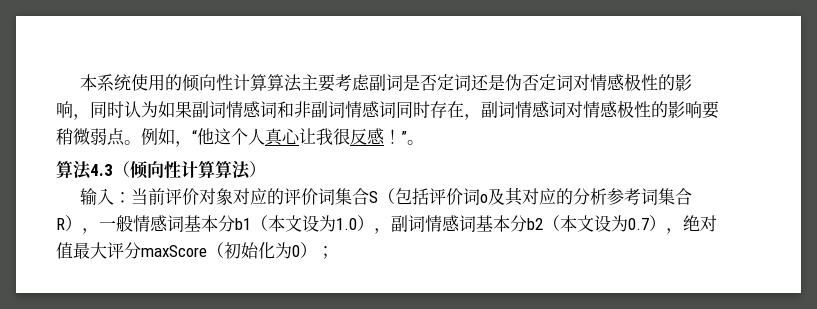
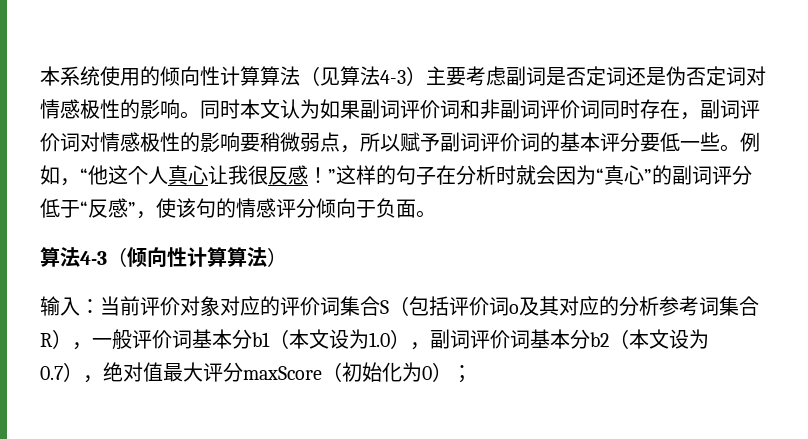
- 本系统使用的倾向性计算算法主要考虑副词是否定词还是伪否定词对情感极性的影响，同时认为如果副词情感词和非副词情感词同时存在，副词情感词对情感极性的影响要稍微弱点。
+ 本系统使用的倾向性计算算法（见算法4-3）主要考虑副词是否定词还是伪否定词对情感极性的影响。同时本文认为如果副词评价词和非副词评价词同时存在，副词评价词对情感极性的影响要稍微弱点，所以赋予副词评价词的基本评分要低一些。
- 例如，“他这个人真心让我很反感！”。
+ 例如，“他这个人真心让我很反感！”这样的句子在分析时就会因为“真心”的副词评分低于“反感”，使该句的情感评分倾向于负面。
- 算法4.3（倾向性计算算法）
+ 算法4-3（倾向性计算算法）
- 输入：当前评价对象对应的评价词集合S（包括评价词o及其对应的分析参考词集合R），一般情感词基本分b1（本文设为1.0），副词情感词基本分b2（本文设为0.7），绝对值最大评分maxScore（初始化为0）；
+ 输入：当前评价对象对应的评价词集合S（包括评价词o及其对应的分析参考词集合R），一般评价词基本分b1（本文设为1.0），副词评价词基本分b2（本文设为0.7），绝对值最大评分maxScore（初始化为0）；

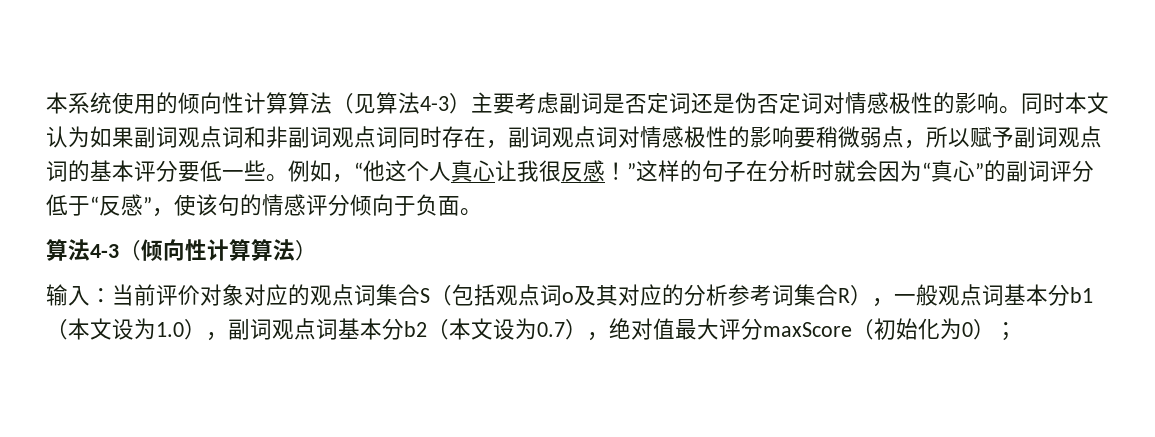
- 同时本文认为如果副词评价词和非副词评价词同时存在，副词评价词对情感极性的影响要稍微弱点，所以赋予副词评价词的基本评分要低一些。
+ 同时本文认为如果副词观点词和非副词观点词同时存在，副词观点词对情感极性的影响要稍微弱点，所以赋予副词观点词的基本评分要低一些。
- 输入：当前评价对象对应的评价词集合S（包括评价词o及其对应的分析参考词集合R），一般评价词基本分b1（本文设为1.0），副词评价词基本分b2（本文设为0.7），绝对值最大评分maxScore（初始化为0）；
+ 输入：当前评价对象对应的观点词集合S（包括观点词o及其对应的分析参考词集合R），一般观点词基本分b1（本文设为1.0），副词观点词基本分b2（本文设为0.7），绝对值最大评分maxScore（初始化为0）；

